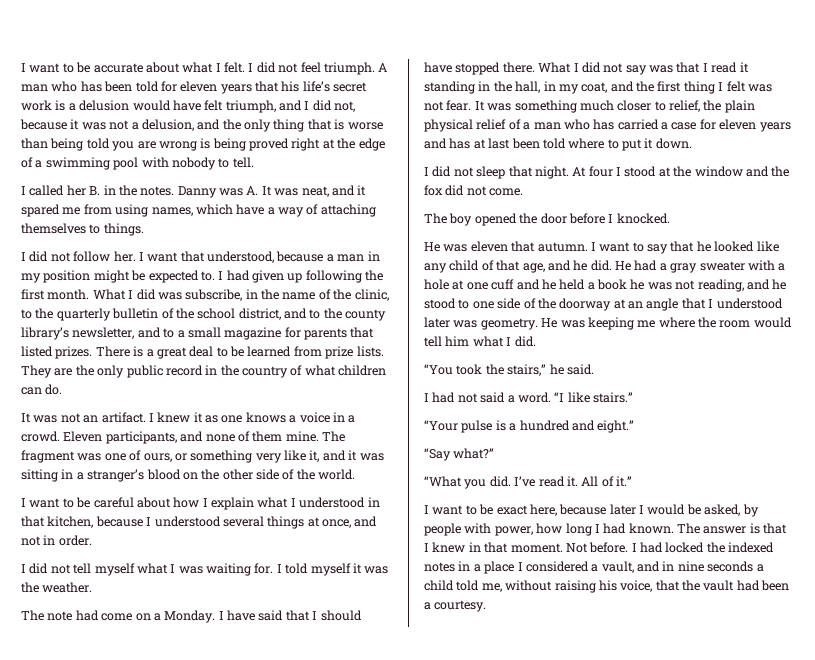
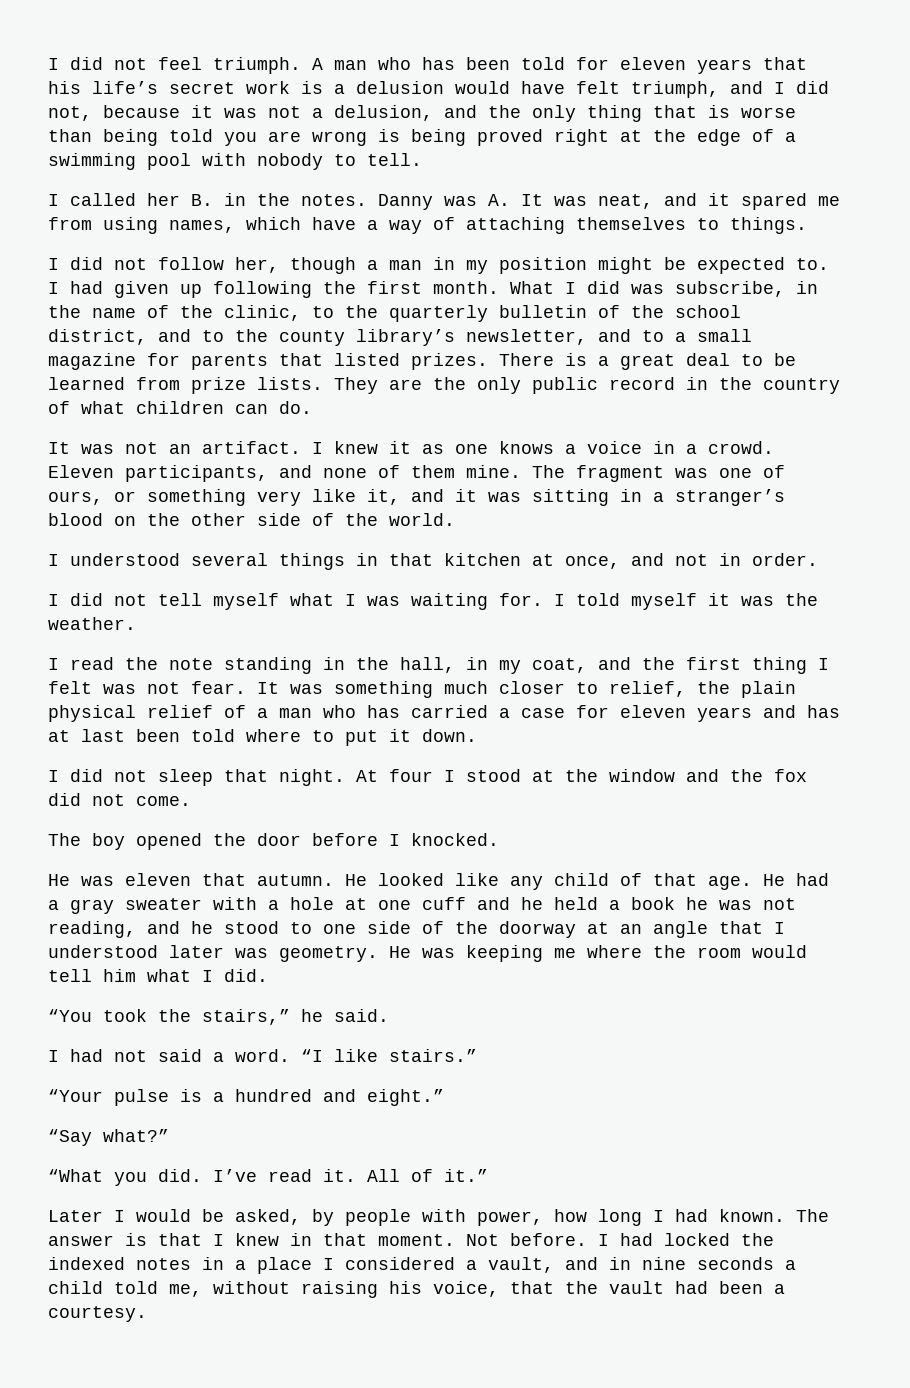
- I want to be accurate about what I felt. I did not feel triumph.
+ I did not feel triumph.
- I did not follow her. I want that understood, because a man in my position might be expected to.
+ I did not follow her, though a man in my position might be expected to.
- I want to be careful about how I explain what I understood in that kitchen, because I understood several things at once, and not in order.
+ I understood several things in that kitchen at once, and not in order.
- The note had come on a Monday. I have said that I should have stopped there. What I did not say was that I read it standing in the hall, in my coat, and the first thing I felt was not fear.
+ I read the note standing in the hall, in my coat, and the first thing I felt was not fear.
- I want to say that he looked like any child of that age, and he did.
+ He looked like any child of that age.
- I want to be exact here, because later I would be asked, by people with power, how long I had known.
+ Later I would be asked, by people with power, how long I had known.

